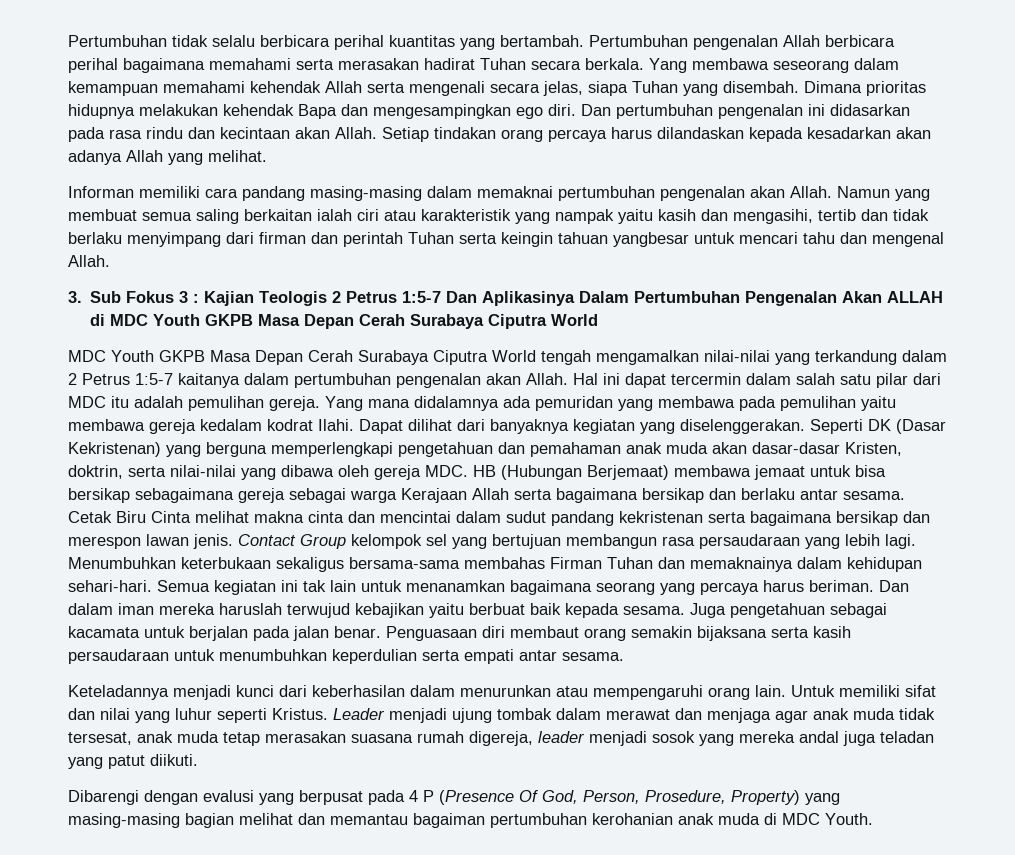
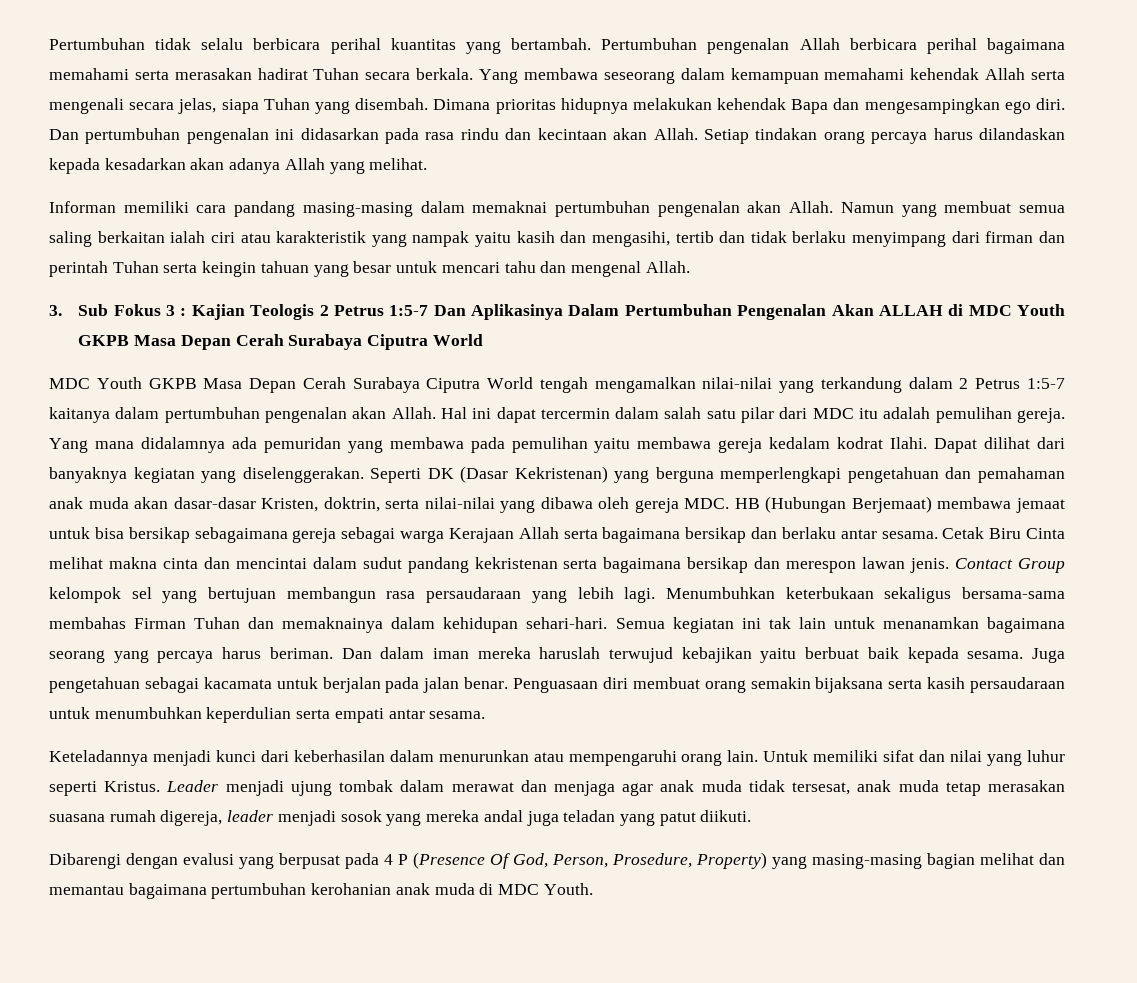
- Namun yang membuat semua saling berkaitan ialah ciri atau karakteristik yang nampak yaitu kasih dan mengasihi, tertib dan tidak berlaku menyimpang dari firman dan perintah Tuhan serta keingin tahuan yangbesar untuk mencari tahu dan mengenal Allah.
+ Namun yang membuat semua saling berkaitan ialah ciri atau karakteristik yang nampak yaitu kasih dan mengasihi, tertib dan tidak berlaku menyimpang dari firman dan perintah Tuhan serta keingin tahuan yang besar untuk mencari tahu dan mengenal Allah.
- Penguasaan diri membaut orang semakin bijaksana serta kasih persaudaraan untuk menumbuhkan keperdulian serta empati antar sesama.
+ Penguasaan diri membuat orang semakin bijaksana serta kasih persaudaraan untuk menumbuhkan keperdulian serta empati antar sesama.
- Dibarengi dengan evalusi yang berpusat pada 4 P (Presence Of God, Person, Prosedure, Property) yang masing-masing bagian melihat dan memantau bagaiman pertumbuhan kerohanian anak muda di MDC Youth.
+ Dibarengi dengan evalusi yang berpusat pada 4 P (Presence Of God, Person, Prosedure, Property) yang masing-masing bagian melihat dan memantau bagaimana pertumbuhan kerohanian anak muda di MDC Youth.

